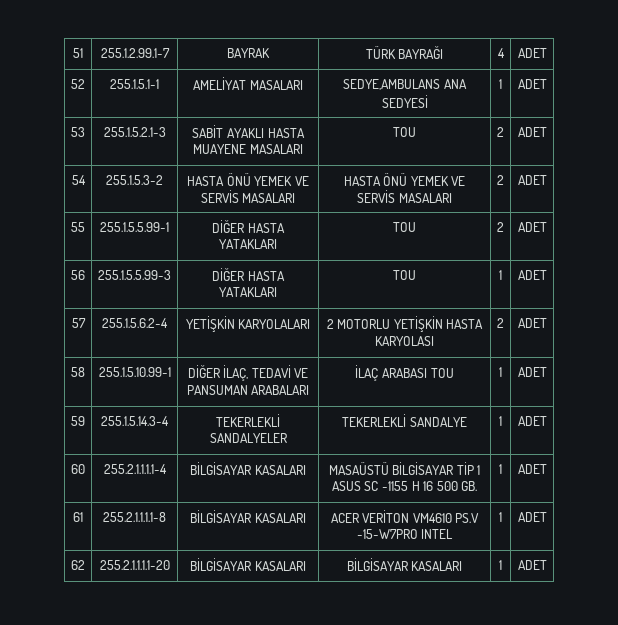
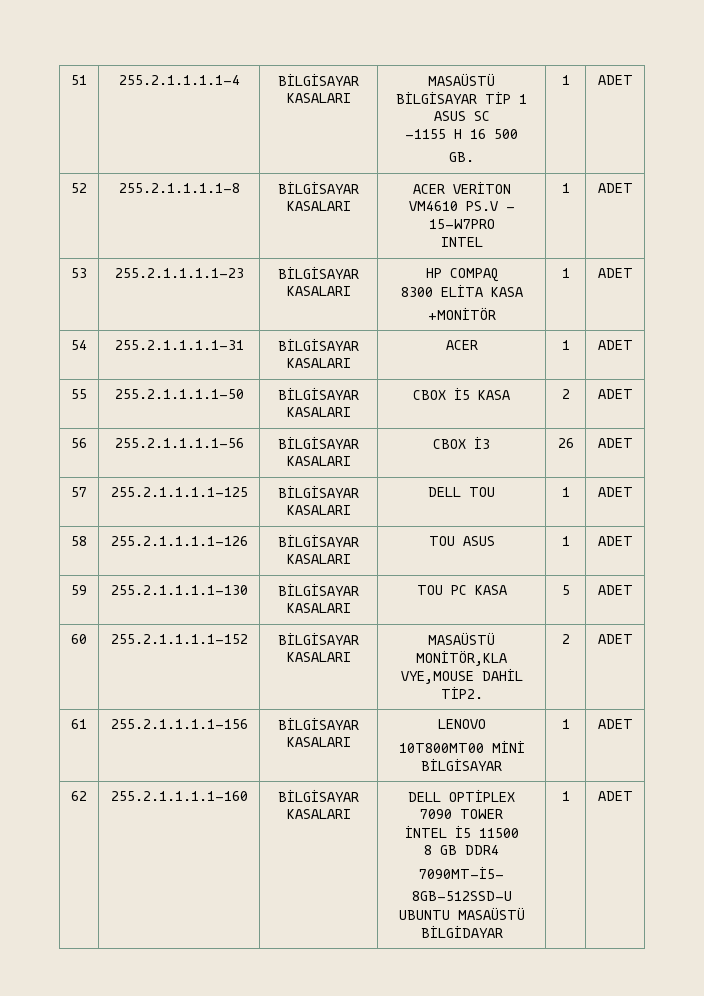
- 51 | 255.1.2.99.1-7 | BAYRAK | TÜRK BAYRAĞI | 4 | ADET
- 52 | 255.1.5.1-1 | AMELİYAT MASALARI | SEDYE,AMBULANS ANA SEDYESİ | 1 | ADET
- 53 | 255.1.5.2.1-3 | SABİT AYAKLI HASTA MUAYENE MASALARI | TOU | 2 | ADET
- 54 | 255.1.5.3-2 | HASTA ÖNÜ YEMEK VE SERVİS MASALARI | HASTA ÖNÜ YEMEK VE SERVİS MASALARI | 2 | ADET
- 55 | 255.1.5.5.99-1 | DİĞER HASTA YATAKLARI | TOU | 2 | ADET
- 56 | 255.1.5.5.99-3 | DİĞER HASTA YATAKLARI | TOU | 1 | ADET
- 57 | 255.1.5.6.2-4 | YETİŞKİN KARYOLALARI | 2 MOTORLU YETİŞKİN HASTA KARYOLASI | 2 | ADET
- 58 | 255.1.5.10.99-1 | DİĞER İLAÇ, TEDAVİ VE PANSUMAN ARABALARI | İLAÇ ARABASI TOU | 1 | ADET
- 59 | 255.1.5.14.3-4 | TEKERLEKLİ SANDALYELER | TEKERLEKLİ SANDALYE | 1 | ADET
- 60 | 255.2.1.1.1.1-4 | BİLGİSAYAR KASALARI | MASAÜSTÜ BİLGİSAYAR TİP 1 ASUS SC -1155 H 16 500 GB. | 1 | ADET
+ 51 | 255.2.1.1.1.1-4 | BİLGİSAYAR KASALARI | MASAÜSTÜ BİLGİSAYAR TİP 1 ASUS SC
+ -1155 H 16 500
+ GB. | 1 | ADET
- 61 | 255.2.1.1.1.1-8 | BİLGİSAYAR KASALARI | ACER VERİTON VM4610 PS.V -15-W7PRO INTEL | 1 | ADET
+ 52 | 255.2.1.1.1.1-8 | BİLGİSAYAR KASALARI | ACER VERİTON VM4610 PS.V - 15-W7PRO
+ INTEL | 1 | ADET
+ 53 | 255.2.1.1.1.1-23 | BİLGİSAYAR KASALARI | HP COMPAQ
+ 8300 ELİTA KASA
+ +MONİTÖR | 1 | ADET
+ 54 | 255.2.1.1.1.1-31 | BİLGİSAYAR KASALARI | ACER | 1 | ADET
+ 55 | 255.2.1.1.1.1-50 | BİLGİSAYAR KASALARI | CBOX İ5 KASA | 2 | ADET
+ 56 | 255.2.1.1.1.1-56 | BİLGİSAYAR KASALARI | CBOX İ3 | 26 | ADET
+ 57 | 255.2.1.1.1.1-125 | BİLGİSAYAR KASALARI | DELL TOU | 1 | ADET
+ 58 | 255.2.1.1.1.1-126 | BİLGİSAYAR KASALARI | TOU ASUS | 1 | ADET
+ 59 | 255.2.1.1.1.1-130 | BİLGİSAYAR KASALARI | TOU PC KASA | 5 | ADET
+ 60 | 255.2.1.1.1.1-152 | BİLGİSAYAR KASALARI | MASAÜSTÜ MONİTÖR,KLA VYE,MOUSE DAHİL TİP2. | 2 | ADET
+ 61 | 255.2.1.1.1.1-156 | BİLGİSAYAR KASALARI | LENOVO
+ 10T800MT00 MİNİ BİLGİSAYAR | 1 | ADET
- 62 | 255.2.1.1.1.1-20 | BİLGİSAYAR KASALARI | BİLGİSAYAR KASALARI | 1 | ADET
+ 62 | 255.2.1.1.1.1-160 | BİLGİSAYAR KASALARI | DELL OPTİPLEX 7090 TOWER
+ İNTEL İ5 11500
+ 8 GB DDR4
+ 7090MT-İ5-
+ 8GB-512SSD-U UBUNTU MASAÜSTÜ BİLGİDAYAR | 1 | ADET

